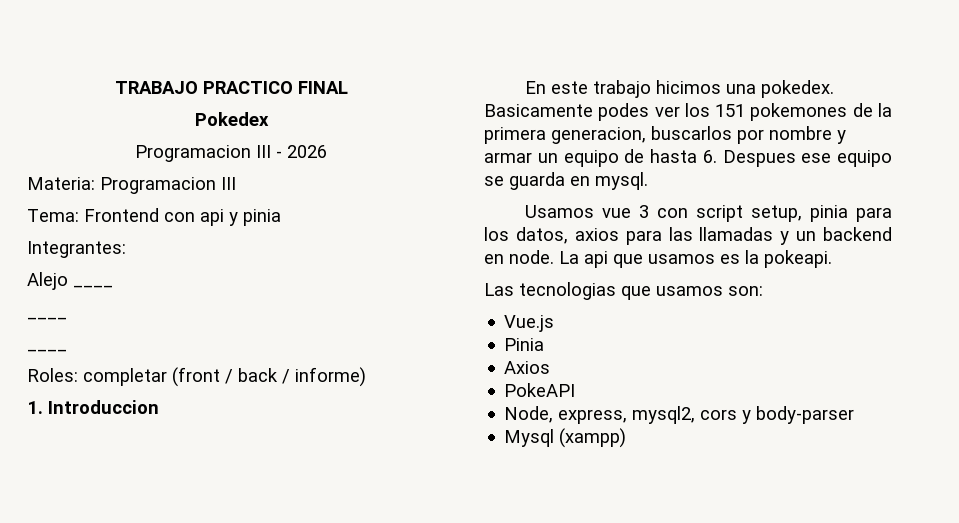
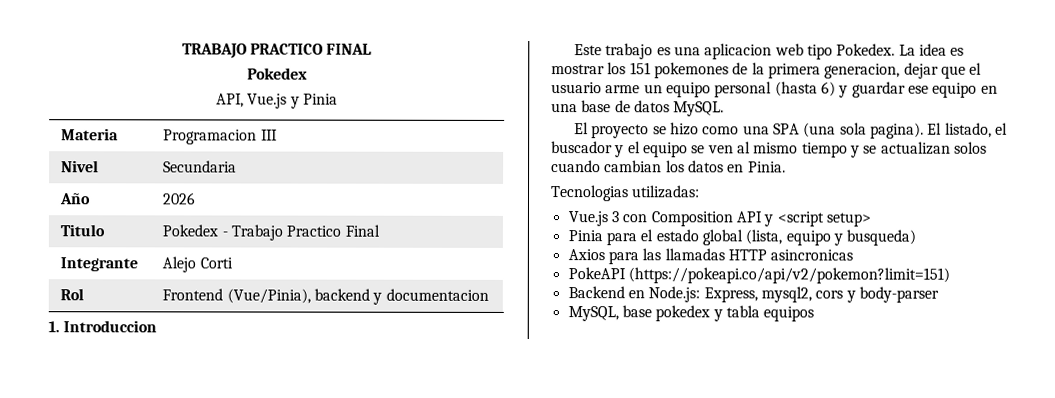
- Programacion III - 2026
- Materia: Programacion III
- Tema: Frontend con api y pinia
- Integrantes:
- Alejo ____
- ____
- ____
- Roles: completar (front / back / informe)
+ API, Vue.js y Pinia
+ Materia | Programacion III
+ Nivel | Secundaria
+ Año | 2026
+ Titulo | Pokedex - Trabajo Practico Final
+ Integrante | Alejo Corti
+ Rol | Frontend (Vue/Pinia), backend y documentacion
  1. Introduccion
- En este trabajo hicimos una pokedex. Basicamente podes ver los 151 pokemones de la primera generacion, buscarlos por nombre y armar un equipo de hasta 6. Despues ese equipo se guarda en mysql.
- Usamos vue 3 con script setup, pinia para los datos, axios para las llamadas y un backend en node. La api que usamos es la pokeapi.
- Las tecnologias que usamos son:
- Vue.js
- Pinia
- Axios
- PokeAPI
- Node, express, mysql2, cors y body-parser
- Mysql (xampp)
+ Este trabajo es una aplicacion web tipo Pokedex. La idea es mostrar los 151 pokemones de la primera generacion, dejar que el usuario arme un equipo personal (hasta 6) y guardar ese equipo en una base de datos MySQL.
+ El proyecto se hizo como una SPA (una sola pagina). El listado, el buscador y el equipo se ven al mismo tiempo y se actualizan solos cuando cambian los datos en Pinia.
+ Tecnologias utilizadas:
+ Vue.js 3 con Composition API y <script setup>
+ Pinia para el estado global (lista, equipo y busqueda)
+ Axios para las llamadas HTTP asincronicas
+ PokeAPI (https://pokeapi.co/api/v2/pokemon?limit=151)
+ Backend en Node.js: Express, mysql2, cors y body-parser
+ MySQL, base pokedex y tabla equipos

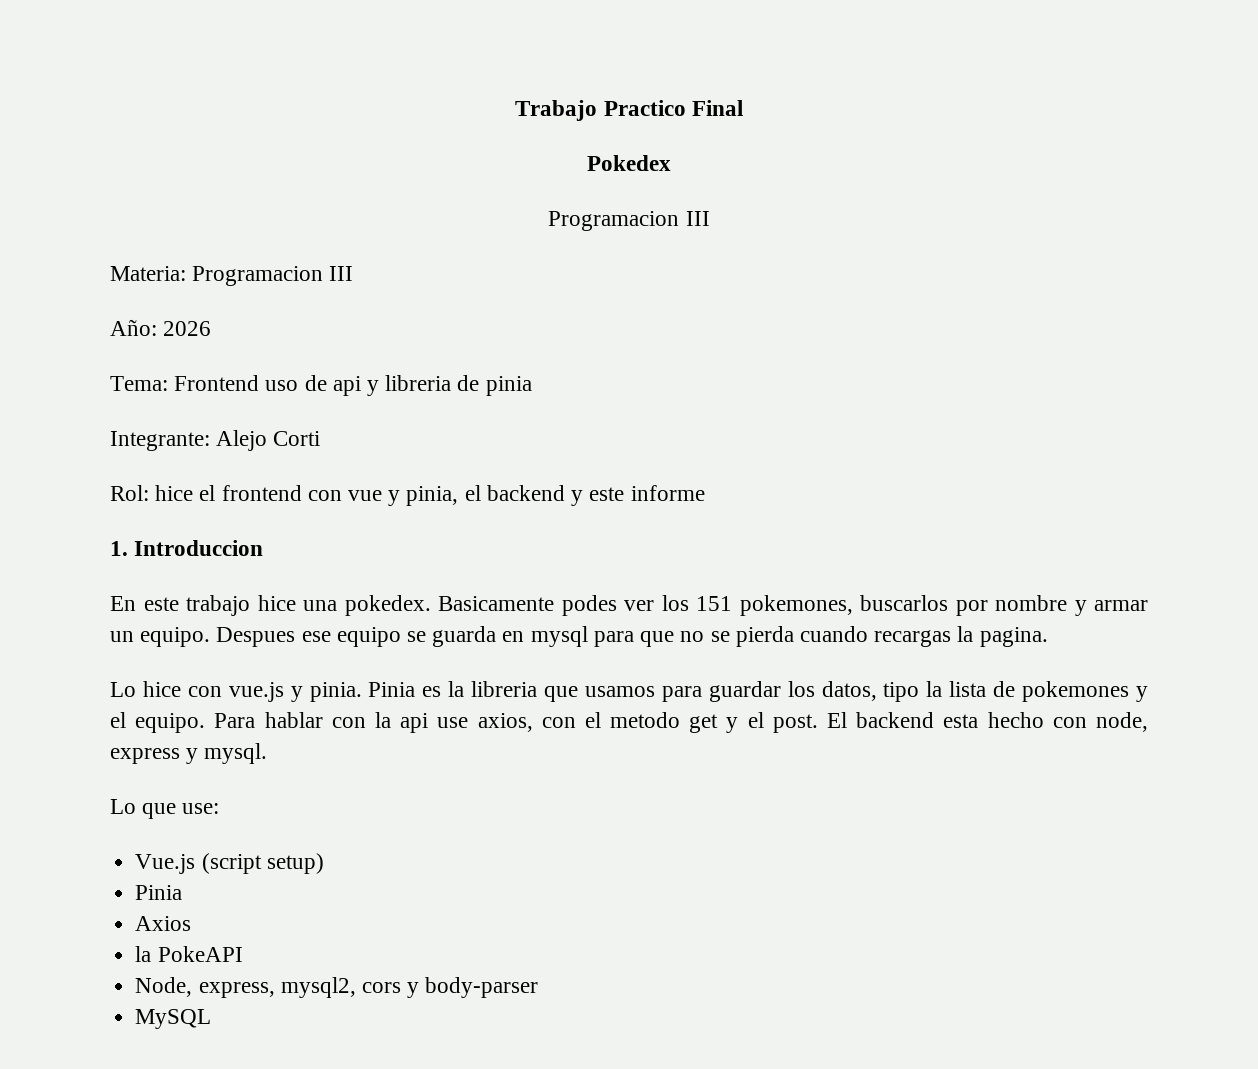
- TRABAJO PRACTICO FINAL
+ Trabajo Practico Final
  Pokedex
- API, Vue.js y Pinia
- Materia | Programacion III
- Nivel | Secundaria
- Año | 2026
- Titulo | Pokedex - Trabajo Practico Final
- Integrante | Alejo Corti
- Rol | Frontend (Vue/Pinia), backend y documentacion
+ Programacion III
+ Materia: Programacion III
+ Año: 2026
+ Tema: Frontend uso de api y libreria de pinia
+ Integrante: Alejo Corti
+ Rol: hice el frontend con vue y pinia, el backend y este informe
  1. Introduccion
- Este trabajo es una aplicacion web tipo Pokedex. La idea es mostrar los 151 pokemones de la primera generacion, dejar que el usuario arme un equipo personal (hasta 6) y guardar ese equipo en una base de datos MySQL.
- El proyecto se hizo como una SPA (una sola pagina). El listado, el buscador y el equipo se ven al mismo tiempo y se actualizan solos cuando cambian los datos en Pinia.
- Tecnologias utilizadas:
- Vue.js 3 con Composition API y <script setup>
- Pinia para el estado global (lista, equipo y busqueda)
- Axios para las llamadas HTTP asincronicas
- PokeAPI (https://pokeapi.co/api/v2/pokemon?limit=151)
- Backend en Node.js: Express, mysql2, cors y body-parser
- MySQL, base pokedex y tabla equipos
+ En este trabajo hice una pokedex. Basicamente podes ver los 151 pokemones, buscarlos por nombre y armar un equipo. Despues ese equipo se guarda en mysql para que no se pierda cuando recargas la pagina.
+ Lo hice con vue.js y pinia. Pinia es la libreria que usamos para guardar los datos, tipo la lista de pokemones y el equipo. Para hablar con la api use axios, con el metodo get y el post. El backend esta hecho con node, express y mysql.
+ Lo que use:
+ Vue.js (script setup)
+ Pinia
+ Axios
+ la PokeAPI
+ Node, express, mysql2, cors y body-parser
+ MySQL

